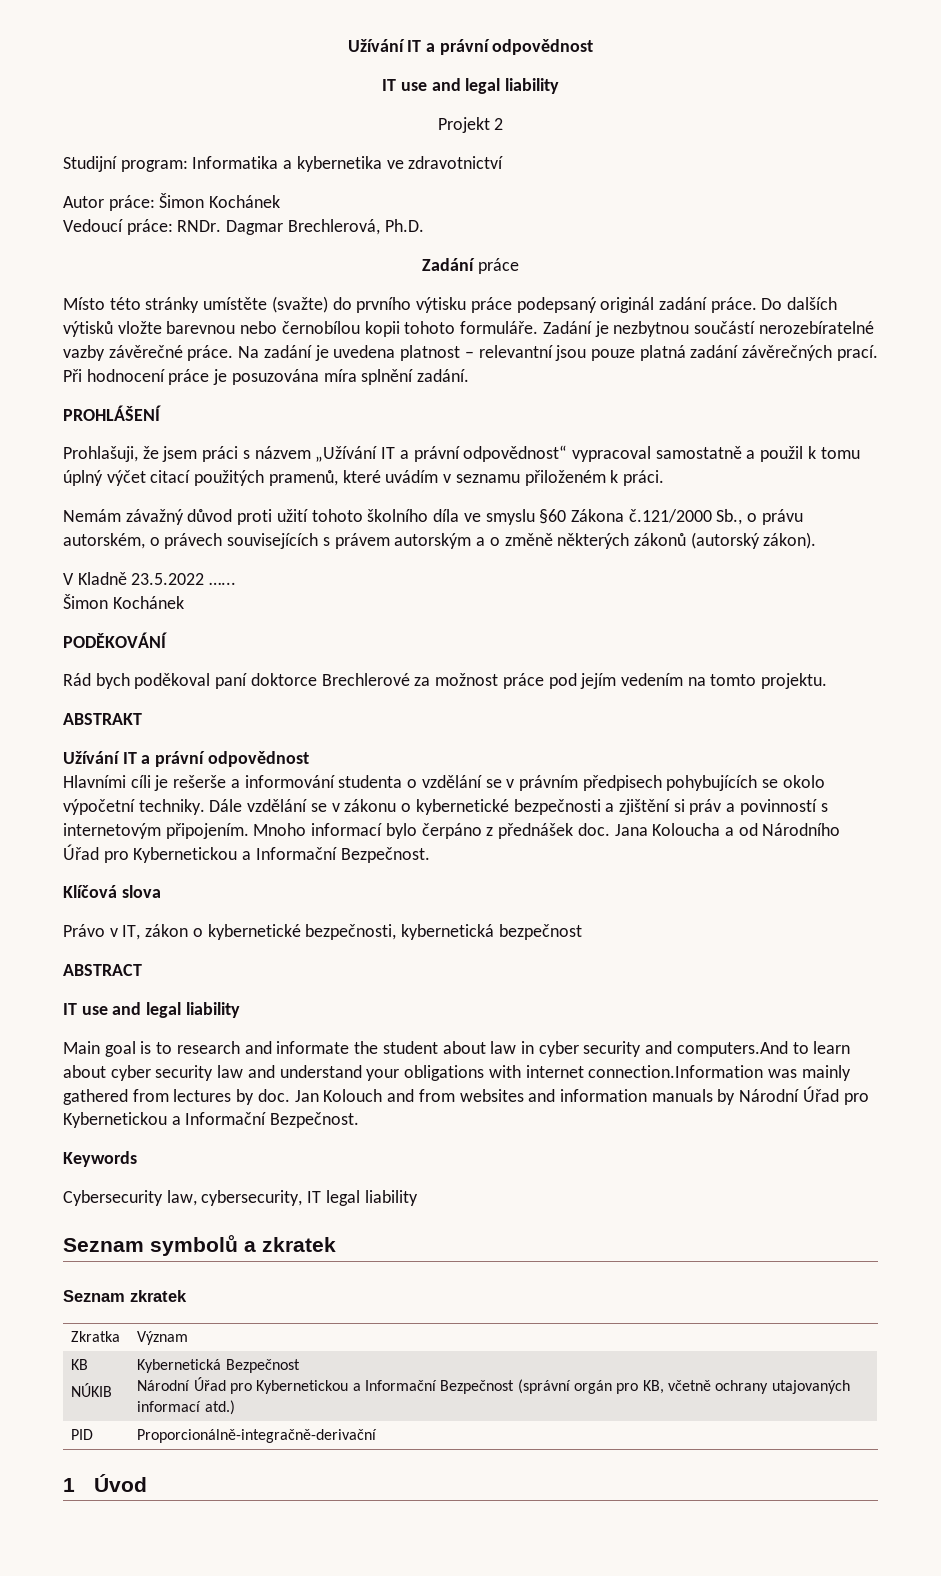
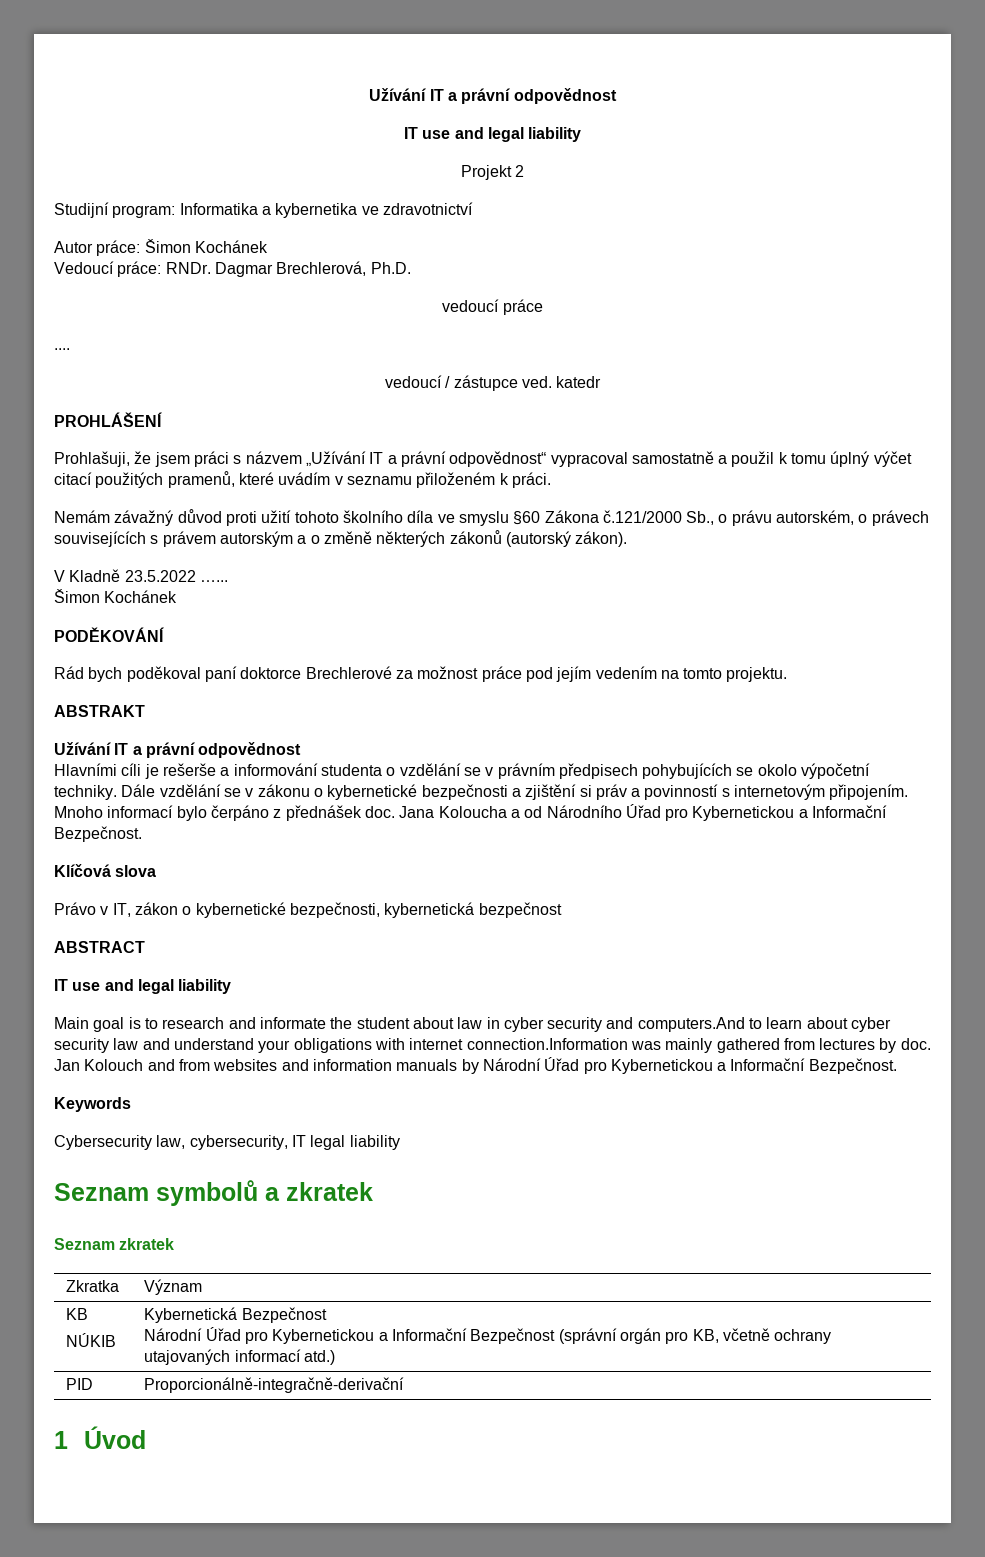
- Zadání práce
+ vedoucí práce
- Místo této stránky umístěte (svažte) do prvního výtisku práce podepsaný originál zadání práce. Do dalších výtisků vložte barevnou nebo černobílou kopii tohoto formuláře. Zadání je nezbytnou součástí nerozebíratelné vazby závěrečné práce. Na zadání je uvedena platnost – relevantní jsou pouze platná zadání závěrečných prací. Při hodnocení práce je posuzována míra splnění zadání.
+ ....
+ vedoucí / zástupce ved. katedr

